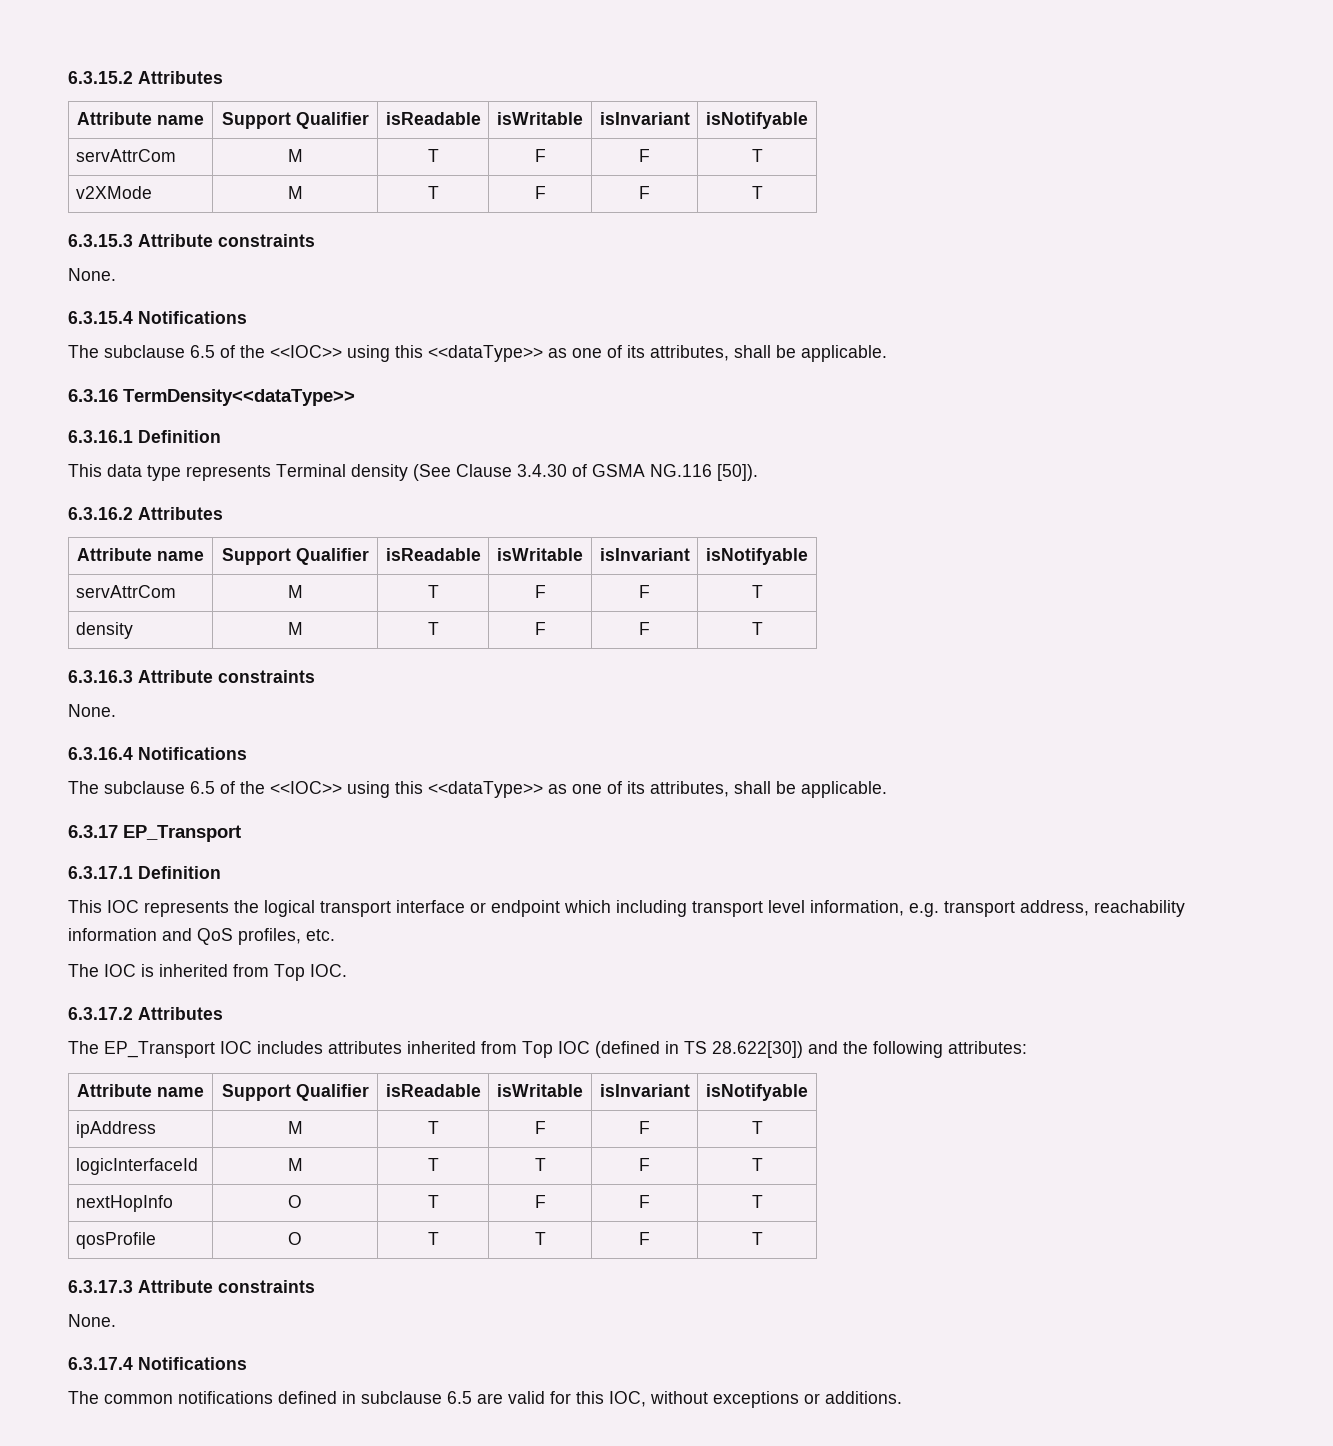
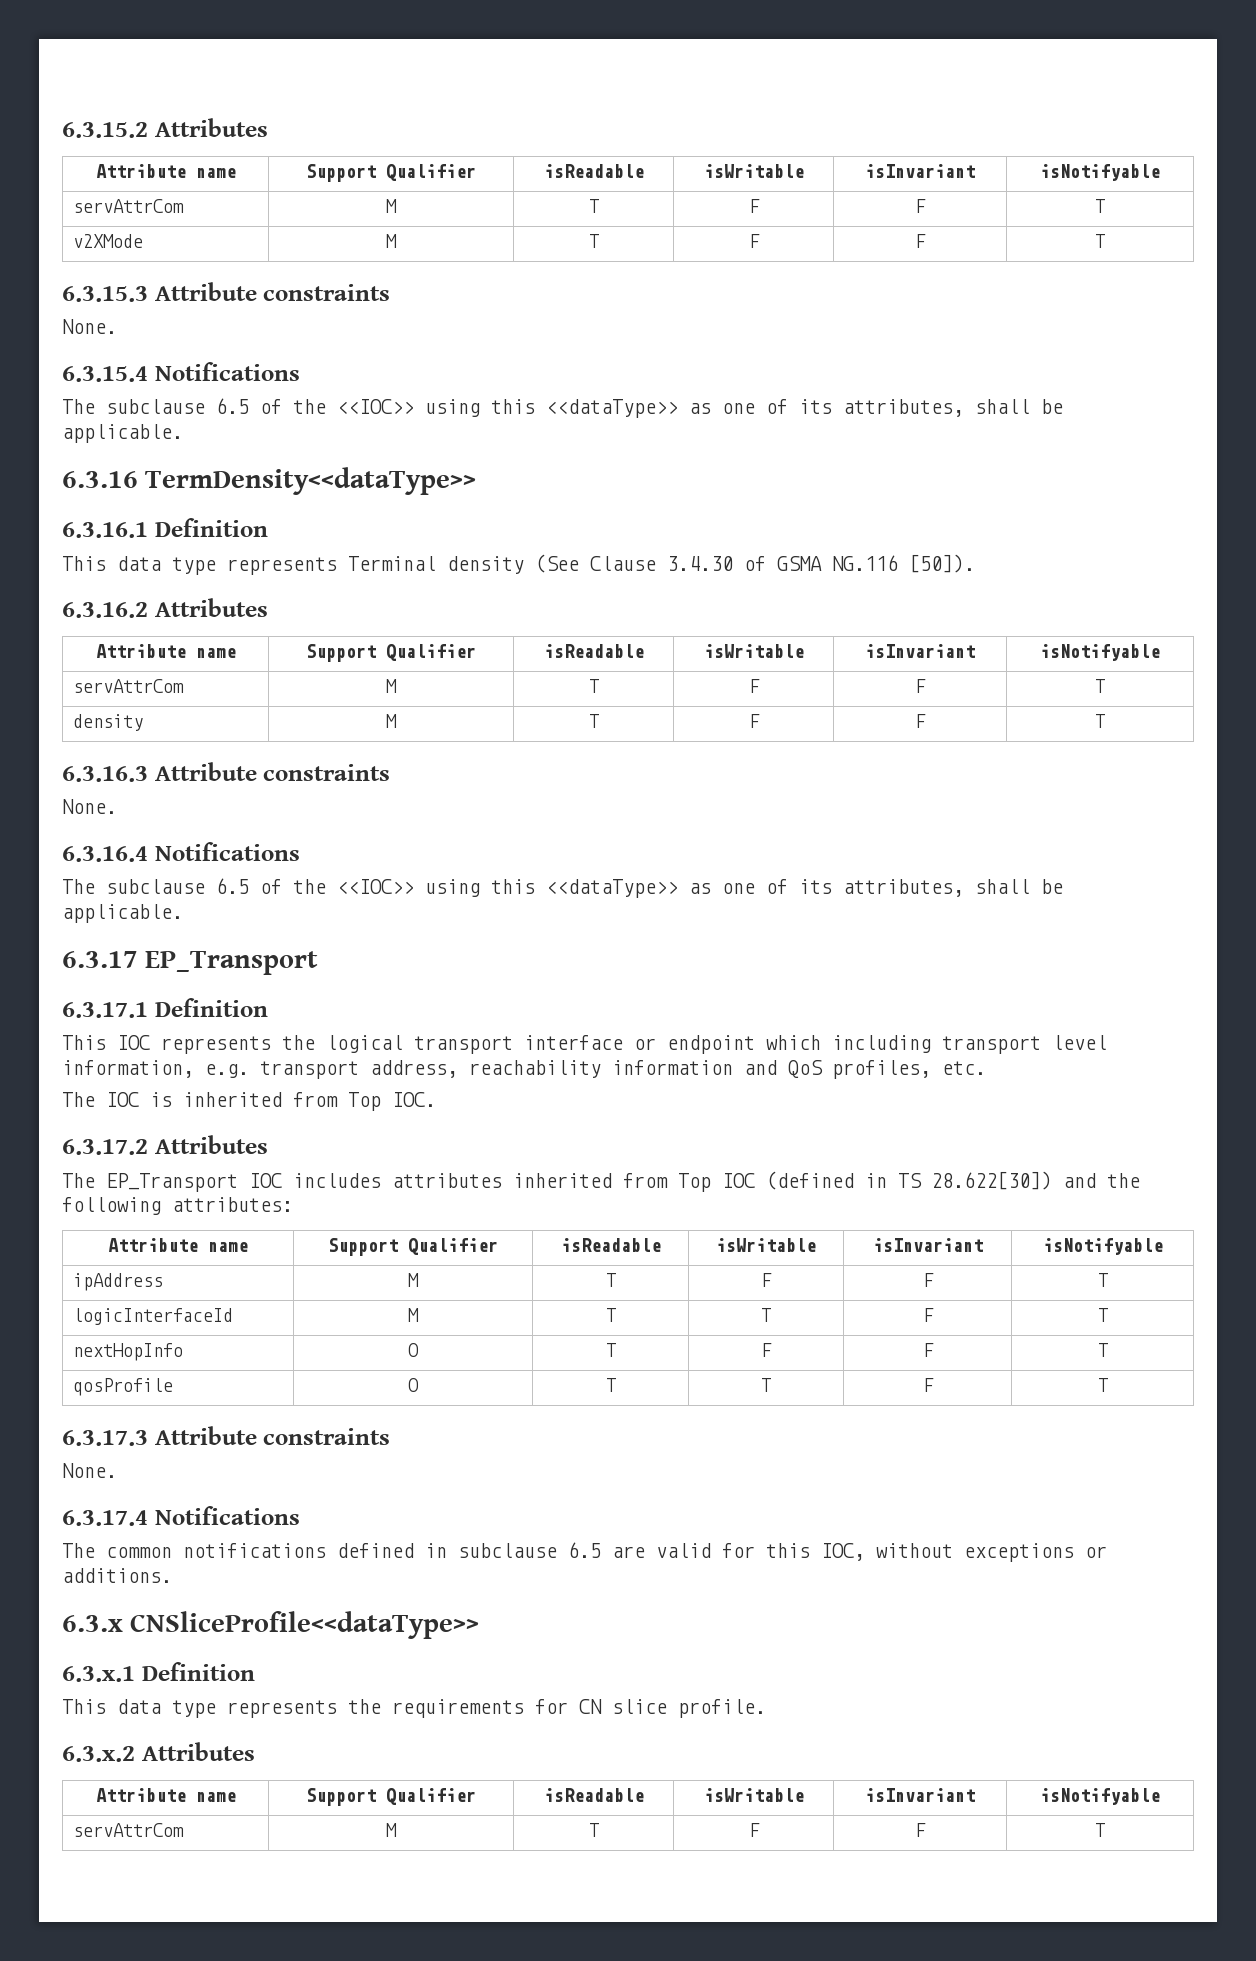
+ 6.3.x CNSliceProfile<<dataType>>
+ 6.3.x.1 Definition
+ This data type represents the requirements for CN slice profile.
+ 6.3.x.2 Attributes
+ Attribute name | Support Qualifier | isReadable | isWritable | isInvariant | isNotifyable
+ servAttrCom | M | T | F | F | T

